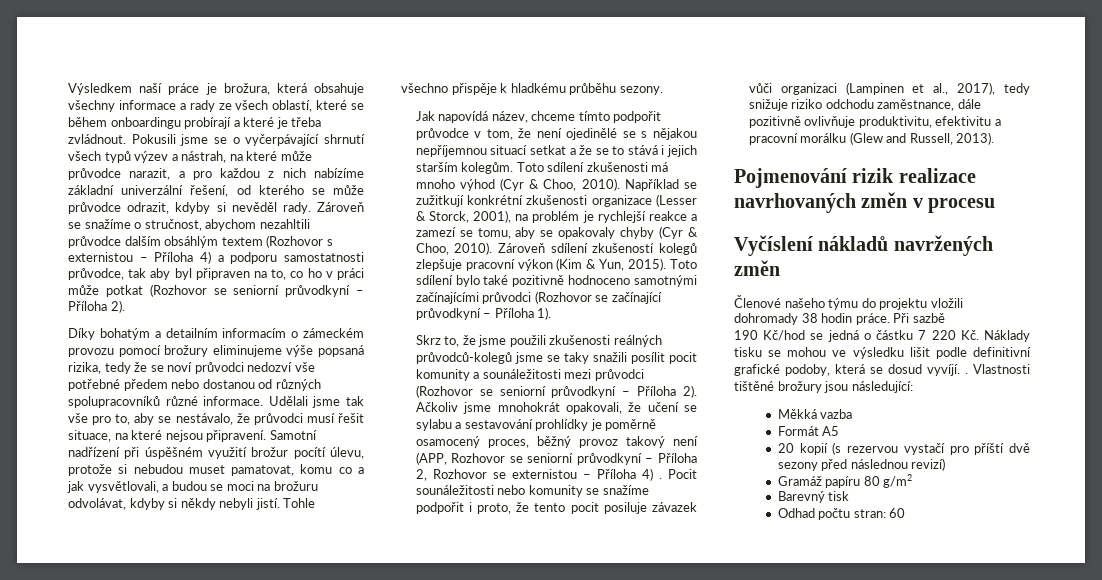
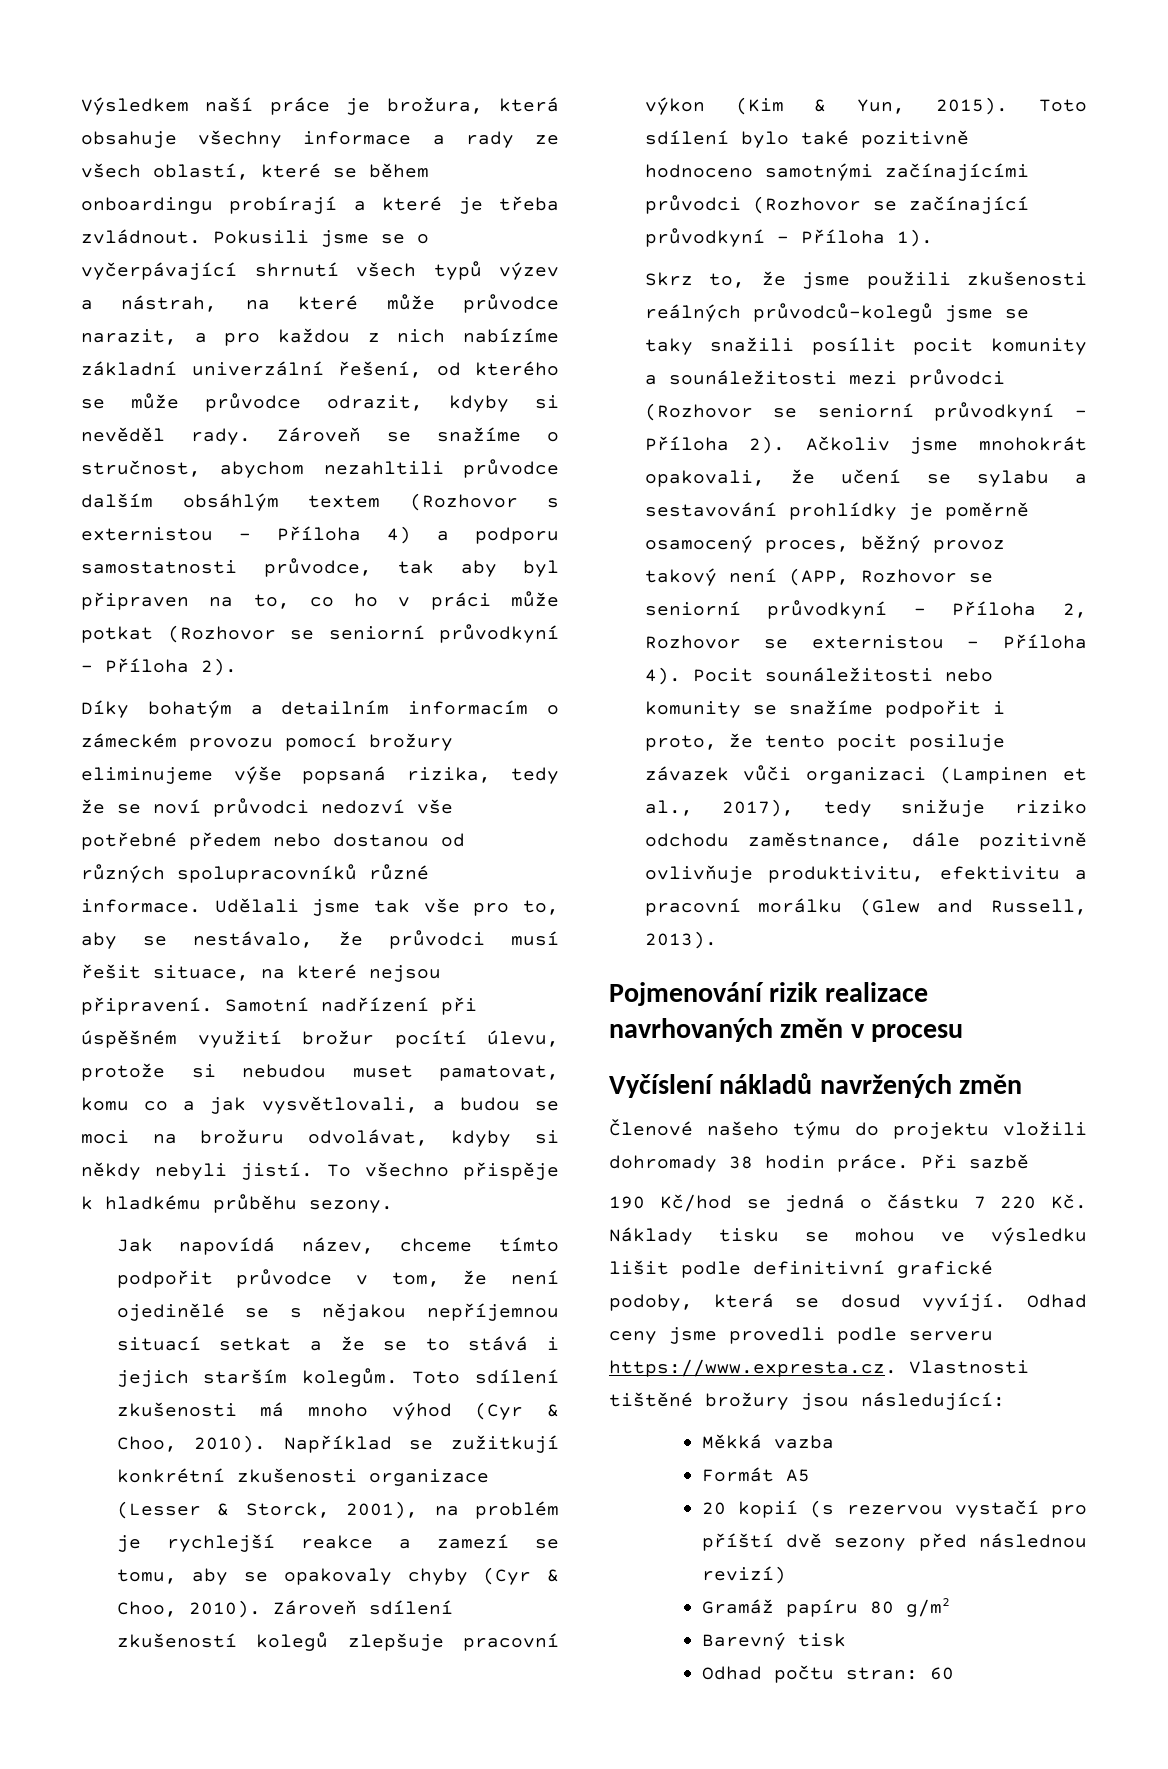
- Tohle všechno přispěje k hladkému průběhu sezony.
+ To všechno přispěje k hladkému průběhu sezony.
- Ačkoliv jsme mnohokrát opakovali, že učení se sylabu a sestavování prohlídky je poměrně osamocený proces, běžný provoz takový není (APP, Rozhovor se seniorní průvodkyní – Příloha 2, Rozhovor se externistou – Příloha 4) .
+ Ačkoliv jsme mnohokrát opakovali, že učení se sylabu a sestavování prohlídky je poměrně osamocený proces, běžný provoz takový není (APP, Rozhovor se seniorní průvodkyní – Příloha 2, Rozhovor se externistou – Příloha 4).
- 190 Kč/hod se jedná o částku 7 220 Kč. Náklady tisku se mohou ve výsledku lišit podle definitivní grafické podoby, která se dosud vyvíjí. . Vlastnosti tištěné brožury jsou následující:
+ 190 Kč/hod se jedná o částku 7 220 Kč. Náklady tisku se mohou ve výsledku lišit podle definitivní grafické podoby, která se dosud vyvíjí. Odhad ceny jsme provedli podle serveru https://www.expresta.cz. Vlastnosti tištěné brožury jsou následující:

